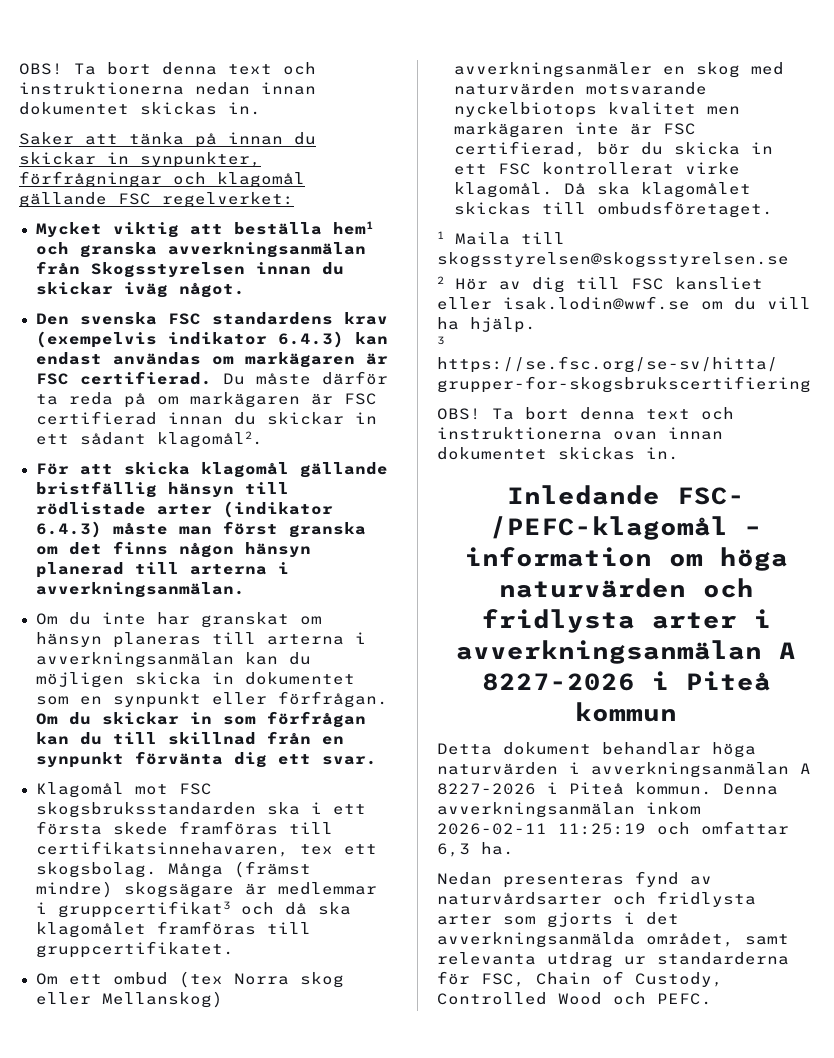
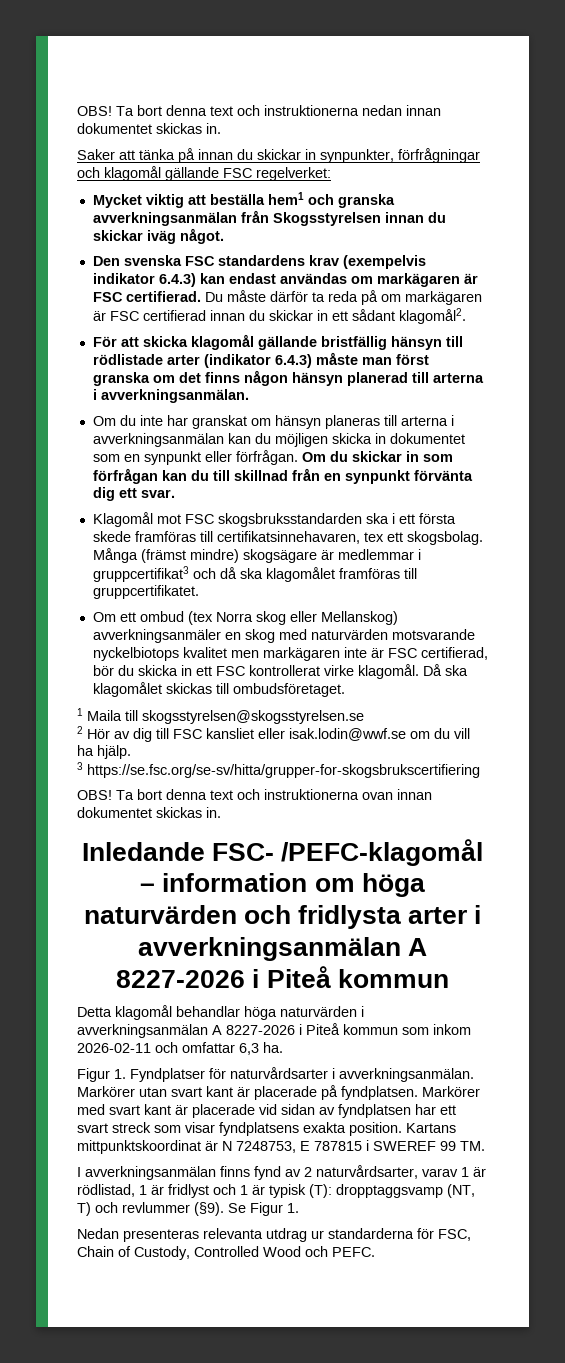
- Detta dokument behandlar höga naturvärden i avverkningsanmälan A 8227-2026 i Piteå kommun. Denna avverkningsanmälan inkom 2026-02-11 11:25:19 och omfattar 6,3 ha.
+ Detta klagomål behandlar höga naturvärden i avverkningsanmälan A 8227-2026 i Piteå kommun som inkom 2026-02-11 och omfattar 6,3 ha.
- Nedan presenteras fynd av naturvårdsarter och fridlysta arter som gjorts i det avverkningsanmälda området, samt relevanta utdrag ur standarderna för FSC, Chain of Custody, Controlled Wood och PEFC.
+ Figur 1. Fyndplatser för naturvårdsarter i avverkningsanmälan. Markörer utan svart kant är placerade på fyndplatsen. Markörer med svart kant är placerade vid sidan av fyndplatsen har ett svart streck som visar fyndplatsens exakta position. Kartans mittpunktskoordinat är N 7248753, E 787815 i SWEREF 99 TM.
+ I avverkningsanmälan finns fynd av 2 naturvårdsarter, varav 1 är rödlistad, 1 är fridlyst och 1 är typisk (T): dropptaggsvamp (NT, T) och revlummer (§9). Se Figur 1.
+ Nedan presenteras relevanta utdrag ur standarderna för FSC, Chain of Custody, Controlled Wood och PEFC.

